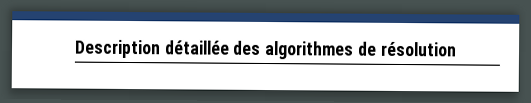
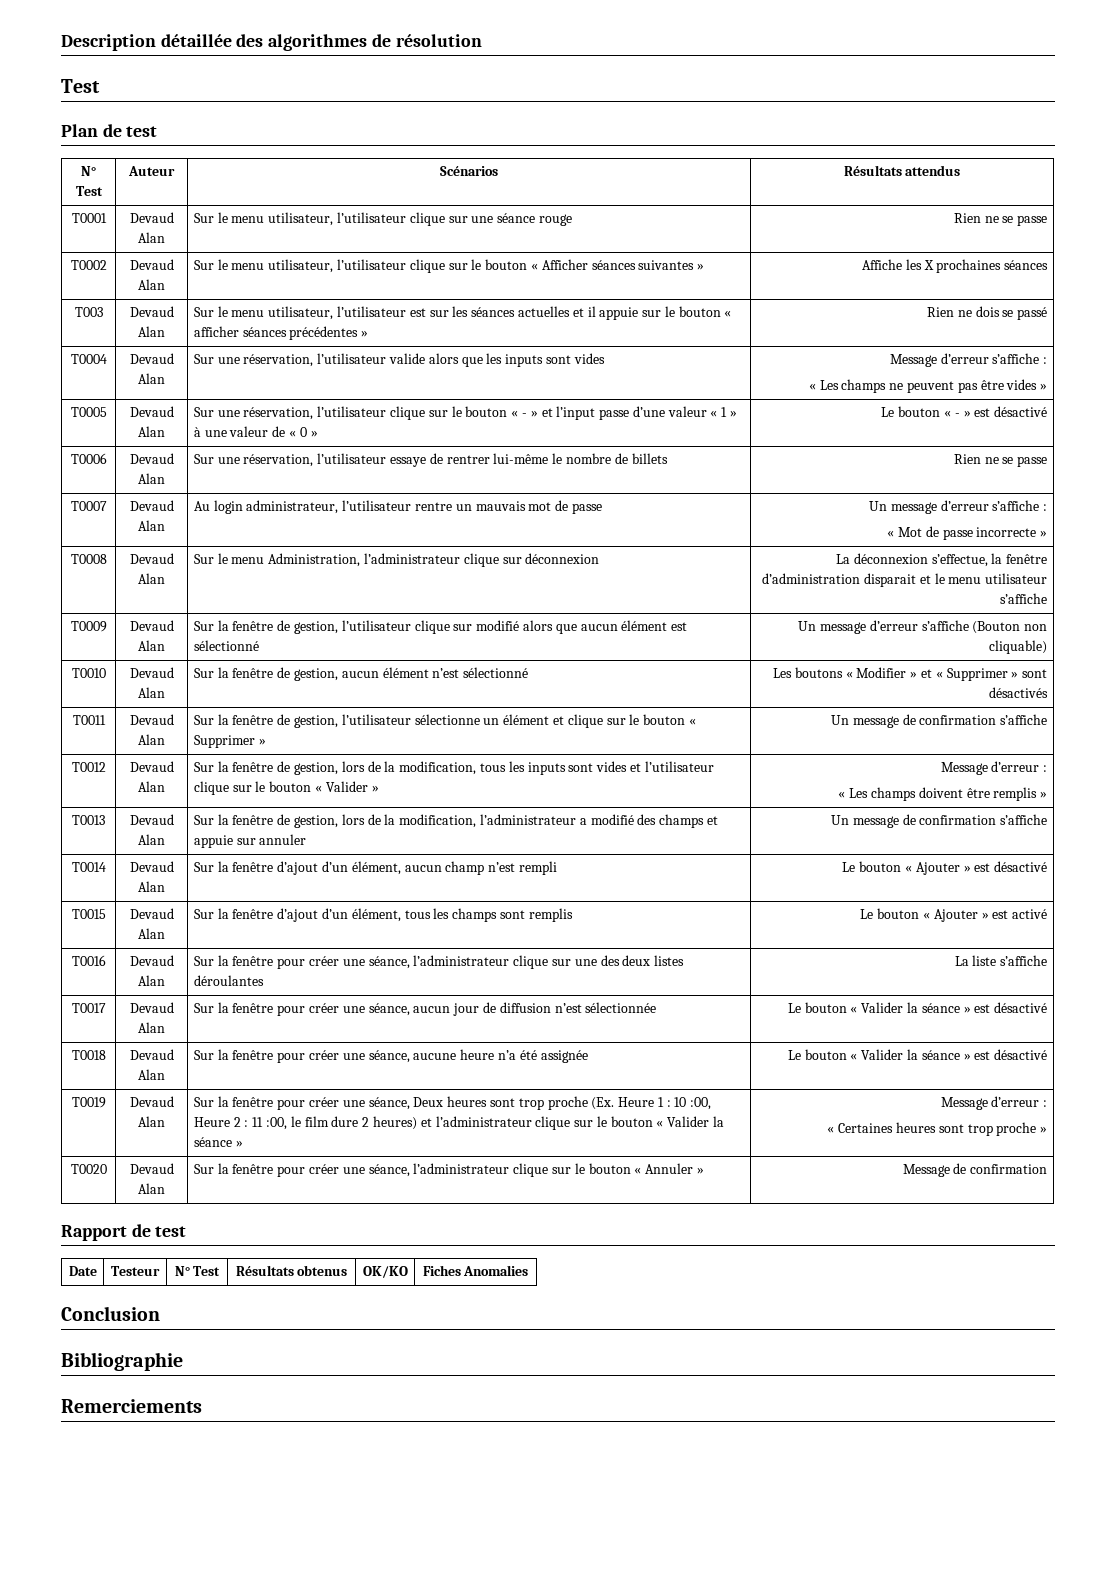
  Description détaillée des algorithmes de résolution
+ Test
+ Plan de test
+ N° Test | Auteur | Scénarios | Résultats attendus
+ T0001 | Devaud Alan | Sur le menu utilisateur, l’utilisateur clique sur une séance rouge | Rien ne se passe
+ T0002 | Devaud Alan | Sur le menu utilisateur, l’utilisateur clique sur le bouton « Afficher séances suivantes » | Affiche les X prochaines séances
+ T003 | Devaud Alan | Sur le menu utilisateur, l’utilisateur est sur les séances actuelles et il appuie sur le bouton « afficher séances précédentes » | Rien ne dois se passé
+ T0004 | Devaud Alan | Sur une réservation, l’utilisateur valide alors que les inputs sont vides | Message d’erreur s’affiche :
+ « Les champs ne peuvent pas être vides »
+ T0005 | Devaud Alan | Sur une réservation, l’utilisateur clique sur le bouton « - » et l’input passe d’une valeur « 1 » à une valeur de « 0 » | Le bouton « - » est désactivé
+ T0006 | Devaud Alan | Sur une réservation, l’utilisateur essaye de rentrer lui-même le nombre de billets | Rien ne se passe
+ T0007 | Devaud Alan | Au login administrateur, l’utilisateur rentre un mauvais mot de passe | Un message d’erreur s’affiche :
+ « Mot de passe incorrecte »
+ T0008 | Devaud Alan | Sur le menu Administration, l’administrateur clique sur déconnexion | La déconnexion s’effectue, la fenêtre d’administration disparait et le menu utilisateur s’affiche
+ T0009 | Devaud Alan | Sur la fenêtre de gestion, l’utilisateur clique sur modifié alors que aucun élément est sélectionné | Un message d’erreur s’affiche (Bouton non cliquable)
+ T0010 | Devaud Alan | Sur la fenêtre de gestion, aucun élément n’est sélectionné | Les boutons « Modifier » et « Supprimer » sont désactivés
+ T0011 | Devaud Alan | Sur la fenêtre de gestion, l’utilisateur sélectionne un élément et clique sur le bouton « Supprimer » | Un message de confirmation s’affiche
+ T0012 | Devaud Alan | Sur la fenêtre de gestion, lors de la modification, tous les inputs sont vides et l’utilisateur clique sur le bouton « Valider » | Message d’erreur :
+ « Les champs doivent être remplis »
+ T0013 | Devaud Alan | Sur la fenêtre de gestion, lors de la modification, l’administrateur a modifié des champs et appuie sur annuler | Un message de confirmation s’affiche
+ T0014 | Devaud Alan | Sur la fenêtre d’ajout d’un élément, aucun champ n’est rempli | Le bouton « Ajouter » est désactivé
+ T0015 | Devaud Alan | Sur la fenêtre d’ajout d’un élément, tous les champs sont remplis | Le bouton « Ajouter » est activé
+ T0016 | Devaud Alan | Sur la fenêtre pour créer une séance, l’administrateur clique sur une des deux listes déroulantes | La liste s’affiche
+ T0017 | Devaud Alan | Sur la fenêtre pour créer une séance, aucun jour de diffusion n’est sélectionnée | Le bouton « Valider la séance » est désactivé
+ T0018 | Devaud Alan | Sur la fenêtre pour créer une séance, aucune heure n’a été assignée | Le bouton « Valider la séance » est désactivé
+ T0019 | Devaud Alan | Sur la fenêtre pour créer une séance, Deux heures sont trop proche (Ex. Heure 1 : 10 :00, Heure 2 : 11 :00, le film dure 2 heures) et l’administrateur clique sur le bouton « Valider la séance » | Message d’erreur :
+ « Certaines heures sont trop proche »
+ T0020 | Devaud Alan | Sur la fenêtre pour créer une séance, l’administrateur clique sur le bouton « Annuler » | Message de confirmation
+ Rapport de test
+ Date | Testeur | N° Test | Résultats obtenus | OK/KO | Fiches Anomalies
+ Conclusion
+ Bibliographie
+ Remerciements

